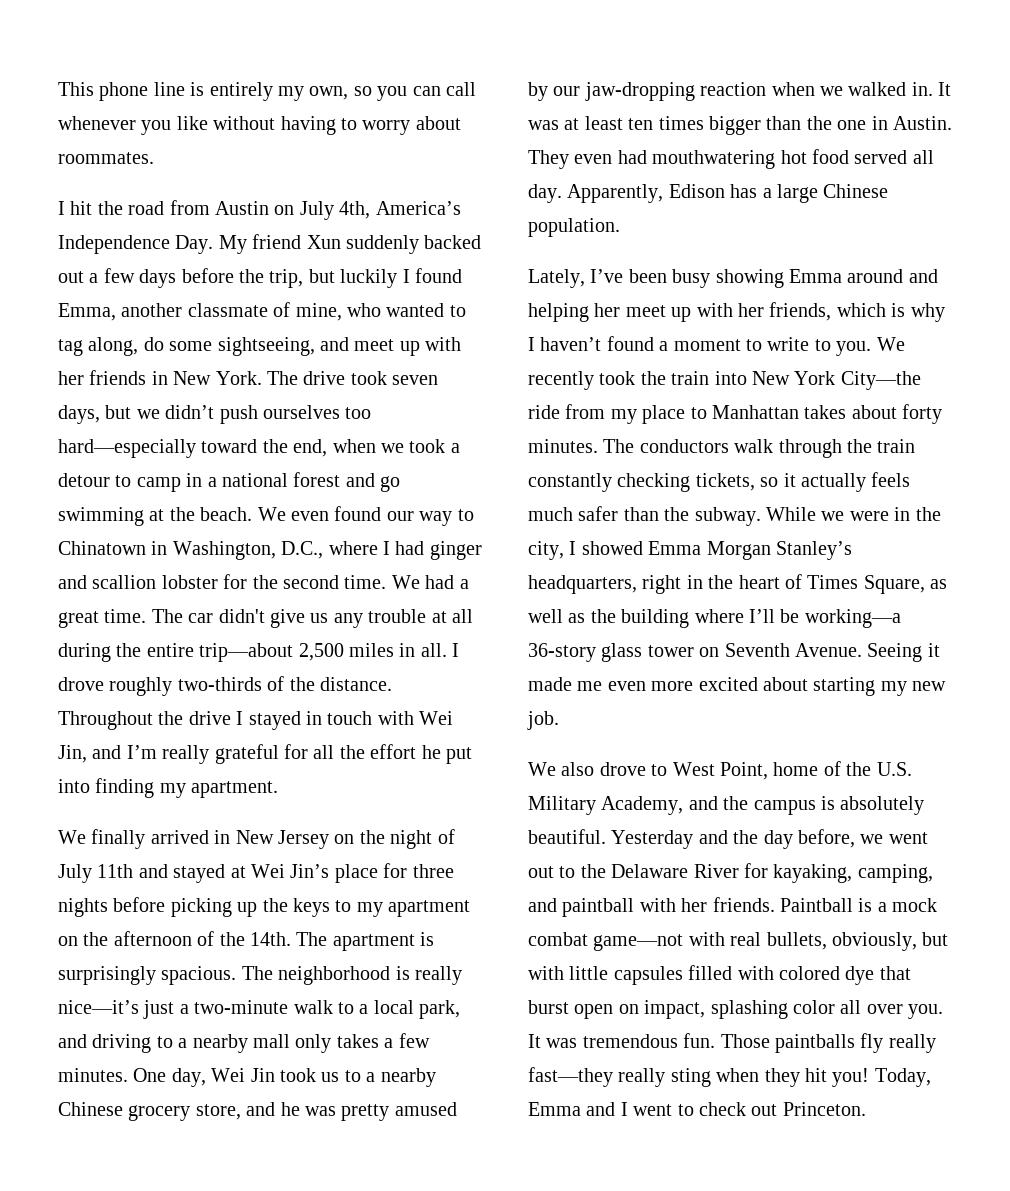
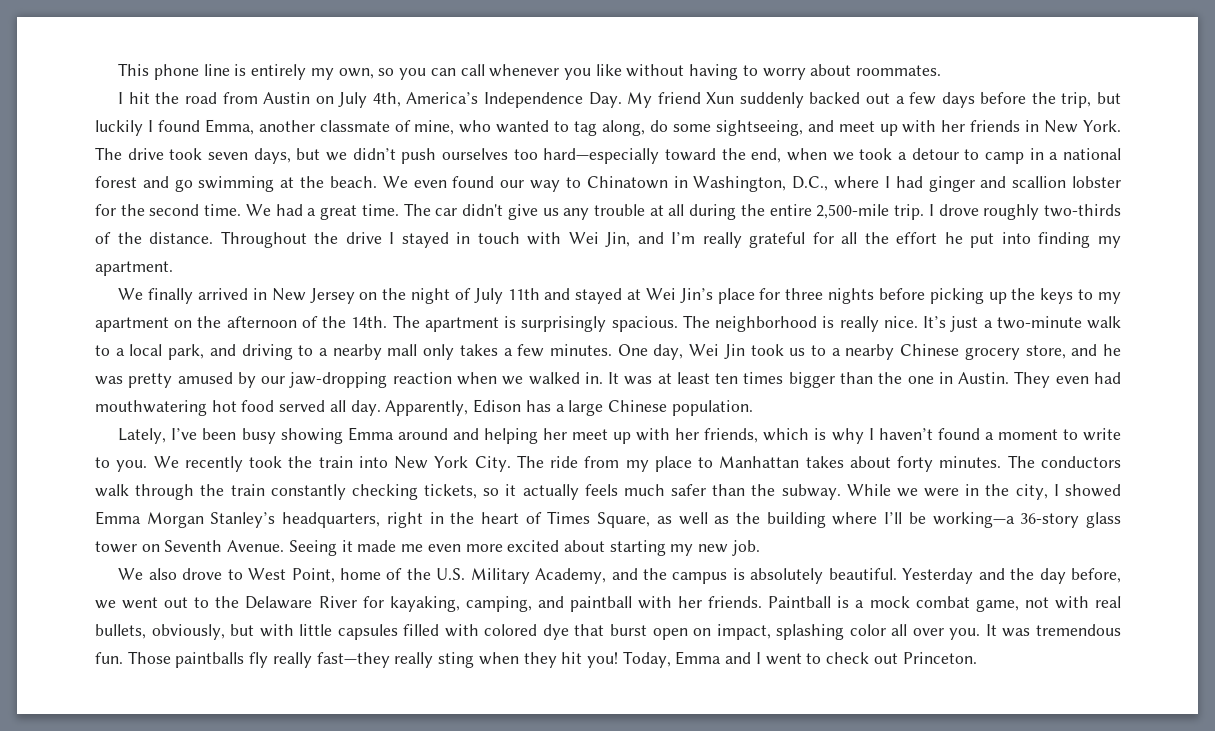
- The car didn't give us any trouble at all during the entire trip—about 2,500 miles in all.
+ The car didn't give us any trouble at all during the entire 2,500-mile trip.
- The neighborhood is really nice—it’s just a two-minute walk to a local park, and driving to a nearby mall only takes a few minutes.
+ The neighborhood is really nice. It’s just a two-minute walk to a local park, and driving to a nearby mall only takes a few minutes.
- We recently took the train into New York City—the ride from my place to Manhattan takes about forty minutes.
+ We recently took the train into New York City. The ride from my place to Manhattan takes about forty minutes.
- Paintball is a mock combat game—not with real bullets, obviously, but with little capsules filled with colored dye that burst open on impact, splashing color all over you.
+ Paintball is a mock combat game, not with real bullets, obviously, but with little capsules filled with colored dye that burst open on impact, splashing color all over you.

